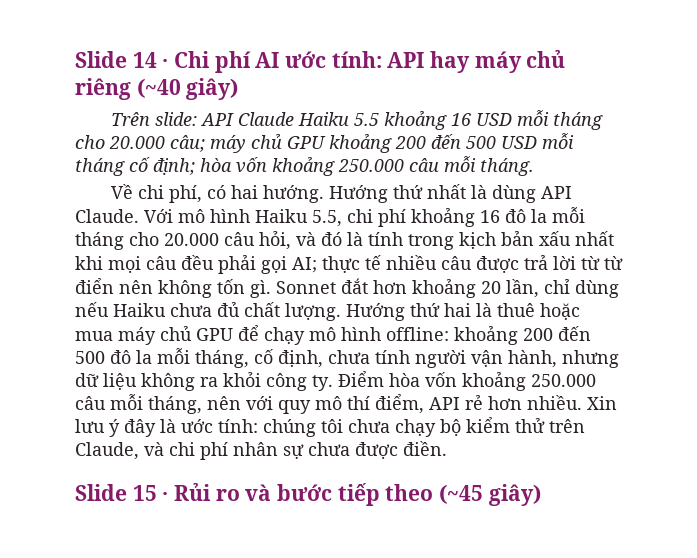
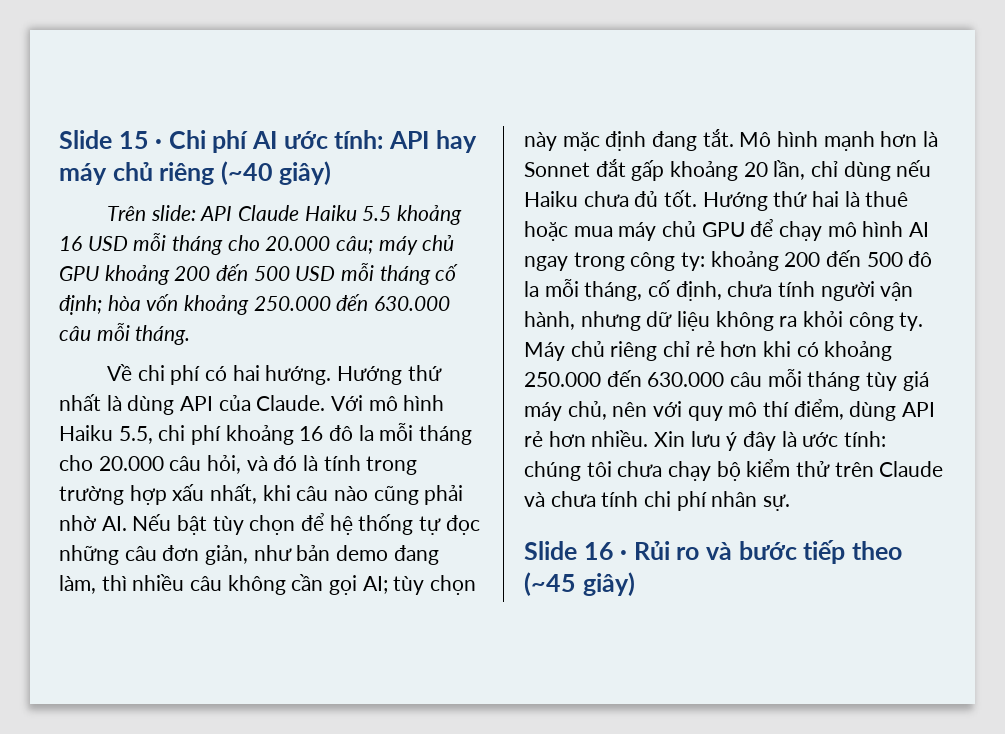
- Slide 14 · Chi phí AI ước tính: API hay máy chủ riêng (~40 giây)
+ Slide 15 · Chi phí AI ước tính: API hay máy chủ riêng (~40 giây)
- Trên slide: API Claude Haiku 5.5 khoảng 16 USD mỗi tháng cho 20.000 câu; máy chủ GPU khoảng 200 đến 500 USD mỗi tháng cố định; hòa vốn khoảng 250.000 câu mỗi tháng.
+ Trên slide: API Claude Haiku 5.5 khoảng 16 USD mỗi tháng cho 20.000 câu; máy chủ GPU khoảng 200 đến 500 USD mỗi tháng cố định; hòa vốn khoảng 250.000 đến 630.000 câu mỗi tháng.
- Về chi phí, có hai hướng.
+ Về chi phí có hai hướng.
- Hướng thứ nhất là dùng API Claude.
+ Hướng thứ nhất là dùng API của Claude.
- Với mô hình Haiku 5.5, chi phí khoảng 16 đô la mỗi tháng cho 20.000 câu hỏi, và đó là tính trong kịch bản xấu nhất khi mọi câu đều phải gọi AI; thực tế nhiều câu được trả lời từ từ điển nên không tốn gì. Sonnet đắt hơn khoảng 20 lần, chỉ dùng nếu Haiku chưa đủ chất lượng.
+ Với mô hình Haiku 5.5, chi phí khoảng 16 đô la mỗi tháng cho 20.000 câu hỏi, và đó là tính trong trường hợp xấu nhất, khi câu nào cũng phải nhờ AI. Nếu bật tùy chọn để hệ thống tự đọc những câu đơn giản, như bản demo đang làm, thì nhiều câu không cần gọi AI; tùy chọn này mặc định đang tắt. Mô hình mạnh hơn là Sonnet đắt gấp khoảng 20 lần, chỉ dùng nếu Haiku chưa đủ tốt.
- Hướng thứ hai là thuê hoặc mua máy chủ GPU để chạy mô hình offline: khoảng 200 đến 500 đô la mỗi tháng, cố định, chưa tính người vận hành, nhưng dữ liệu không ra khỏi công ty.
+ Hướng thứ hai là thuê hoặc mua máy chủ GPU để chạy mô hình AI ngay trong công ty: khoảng 200 đến 500 đô la mỗi tháng, cố định, chưa tính người vận hành, nhưng dữ liệu không ra khỏi công ty.
- Điểm hòa vốn khoảng 250.000 câu mỗi tháng, nên với quy mô thí điểm, API rẻ hơn nhiều.
+ Máy chủ riêng chỉ rẻ hơn khi có khoảng 250.000 đến 630.000 câu mỗi tháng tùy giá máy chủ, nên với quy mô thí điểm, dùng API rẻ hơn nhiều.
- Xin lưu ý đây là ước tính: chúng tôi chưa chạy bộ kiểm thử trên Claude, và chi phí nhân sự chưa được điền.
- Slide 15 · Rủi ro và bước tiếp theo (~45 giây)
+ Xin lưu ý đây là ước tính: chúng tôi chưa chạy bộ kiểm thử trên Claude và chưa tính chi phí nhân sự.
+ Slide 16 · Rủi ro và bước tiếp theo (~45 giây)

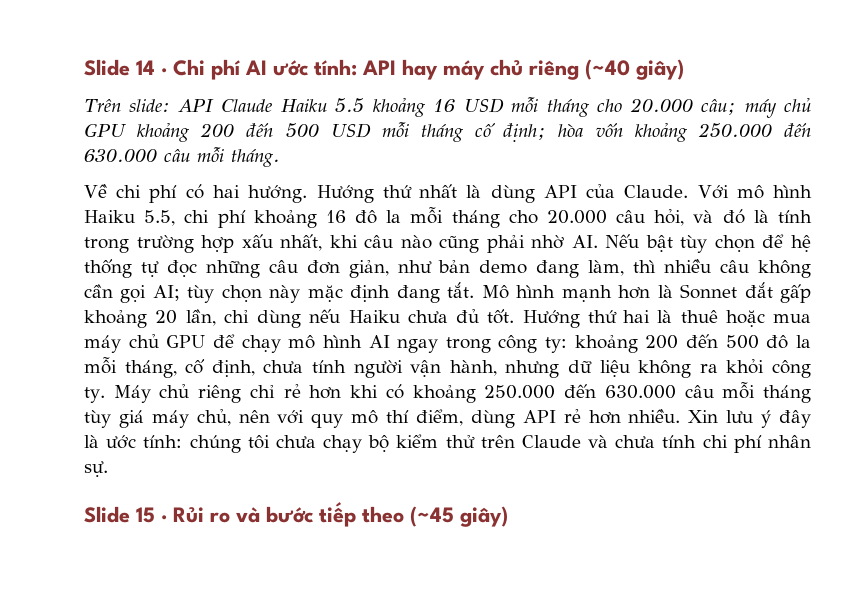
- Slide 15 · Chi phí AI ước tính: API hay máy chủ riêng (~40 giây)
+ Slide 14 · Chi phí AI ước tính: API hay máy chủ riêng (~40 giây)
- Slide 16 · Rủi ro và bước tiếp theo (~45 giây)
+ Slide 15 · Rủi ro và bước tiếp theo (~45 giây)

